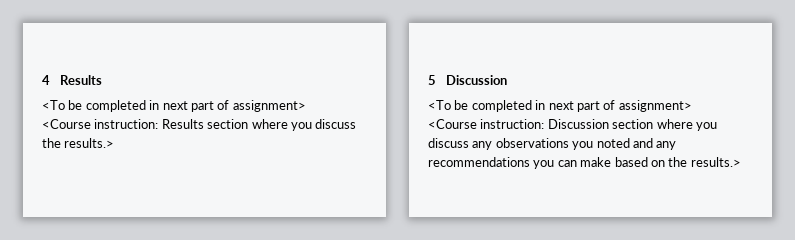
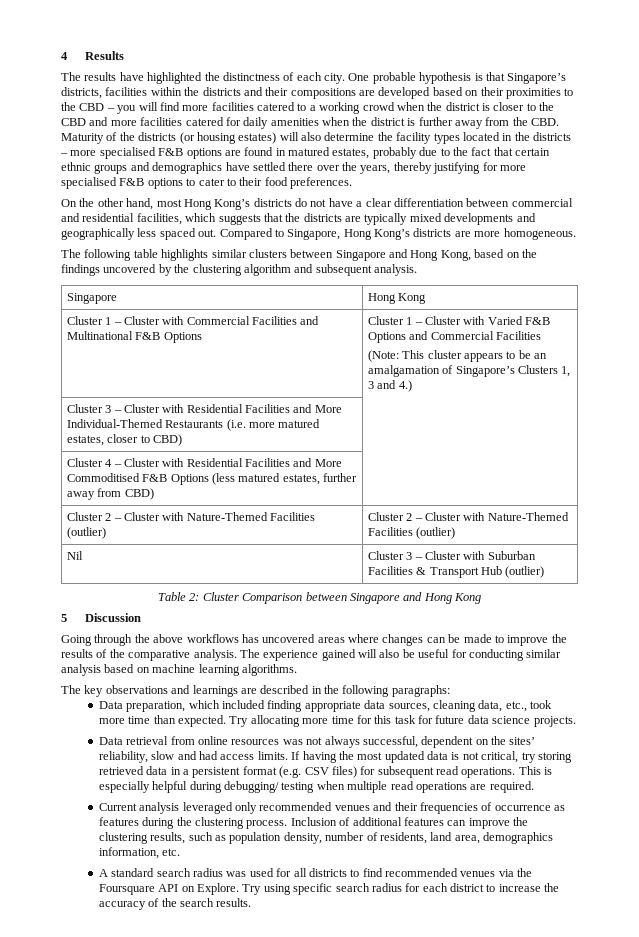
  4 Results
- <To be completed in next part of assignment>
- <Course instruction: Results section where you discuss the results.>
+ The results have highlighted the distinctness of each city. One probable hypothesis is that Singapore’s districts, facilities within the districts and their compositions are developed based on their proximities to the CBD – you will find more facilities catered to a working crowd when the district is closer to the CBD and more facilities catered for daily amenities when the district is further away from the CBD. Maturity of the districts (or housing estates) will also determine the facility types located in the districts – more specialised F&B options are found in matured estates, probably due to the fact that certain ethnic groups and demographics have settled there over the years, thereby justifying for more specialised F&B options to cater to their food preferences.
+ On the other hand, most Hong Kong’s districts do not have a clear differentiation between commercial and residential facilities, which suggests that the districts are typically mixed developments and geographically less spaced out. Compared to Singapore, Hong Kong’s districts are more homogeneous.
+ The following table highlights similar clusters between Singapore and Hong Kong, based on the findings uncovered by the clustering algorithm and subsequent analysis.
+ Singapore | Hong Kong
+ Cluster 1 – Cluster with Commercial Facilities and Multinational F&B Options | Cluster 1 – Cluster with Varied F&B Options and Commercial Facilities
+ (Note: This cluster appears to be an amalgamation of Singapore’s Clusters 1, 3 and 4.)
+ Cluster 3 – Cluster with Residential Facilities and More Individual-Themed Restaurants (i.e. more matured estates, closer to CBD) |
+ Cluster 4 – Cluster with Residential Facilities and More Commoditised F&B Options (less matured estates, further away from CBD) |
+ Cluster 2 – Cluster with Nature-Themed Facilities (outlier) | Cluster 2 – Cluster with Nature-Themed Facilities (outlier)
+ Nil | Cluster 3 – Cluster with Suburban Facilities & Transport Hub (outlier)
+ Table 2: Cluster Comparison between Singapore and Hong Kong
  5 Discussion
- <To be completed in next part of assignment>
- <Course instruction: Discussion section where you discuss any observations you noted and any recommendations you can make based on the results.>
+ Going through the above workflows has uncovered areas where changes can be made to improve the results of the comparative analysis. The experience gained will also be useful for conducting similar analysis based on machine learning algorithms.
+ The key observations and learnings are described in the following paragraphs:
+ Data preparation, which included finding appropriate data sources, cleaning data, etc., took more time than expected. Try allocating more time for this task for future data science projects.
+ Data retrieval from online resources was not always successful, dependent on the sites’ reliability, slow and had access limits. If having the most updated data is not critical, try storing retrieved data in a persistent format (e.g. CSV files) for subsequent read operations. This is especially helpful during debugging/ testing when multiple read operations are required.
+ Current analysis leveraged only recommended venues and their frequencies of occurrence as features during the clustering process. Inclusion of additional features can improve the clustering results, such as population density, number of residents, land area, demographics information, etc.
+ A standard search radius was used for all districts to find recommended venues via the Foursquare API on Explore. Try using specific search radius for each district to increase the accuracy of the search results.

